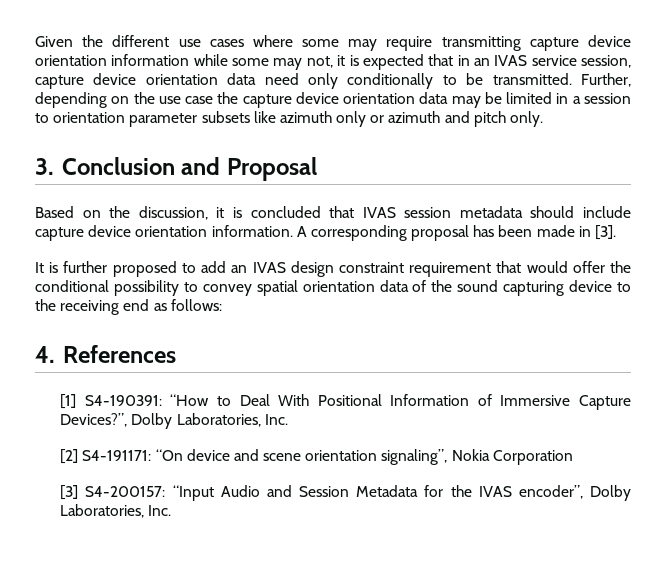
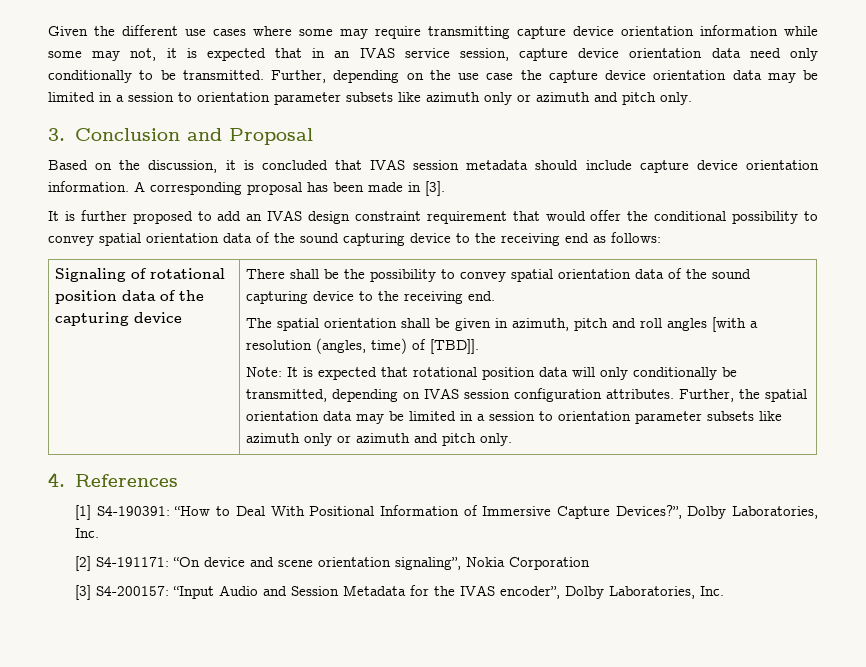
+ Signaling of rotational position data of the capturing device | There shall be the possibility to convey spatial orientation data of the sound capturing device to the receiving end.
+ The spatial orientation shall be given in azimuth, pitch and roll angles [with a resolution (angles, time) of [TBD]].
+ Note: It is expected that rotational position data will only conditionally be transmitted, depending on IVAS session configuration attributes. Further, the spatial orientation data may be limited in a session to orientation parameter subsets like azimuth only or azimuth and pitch only.

